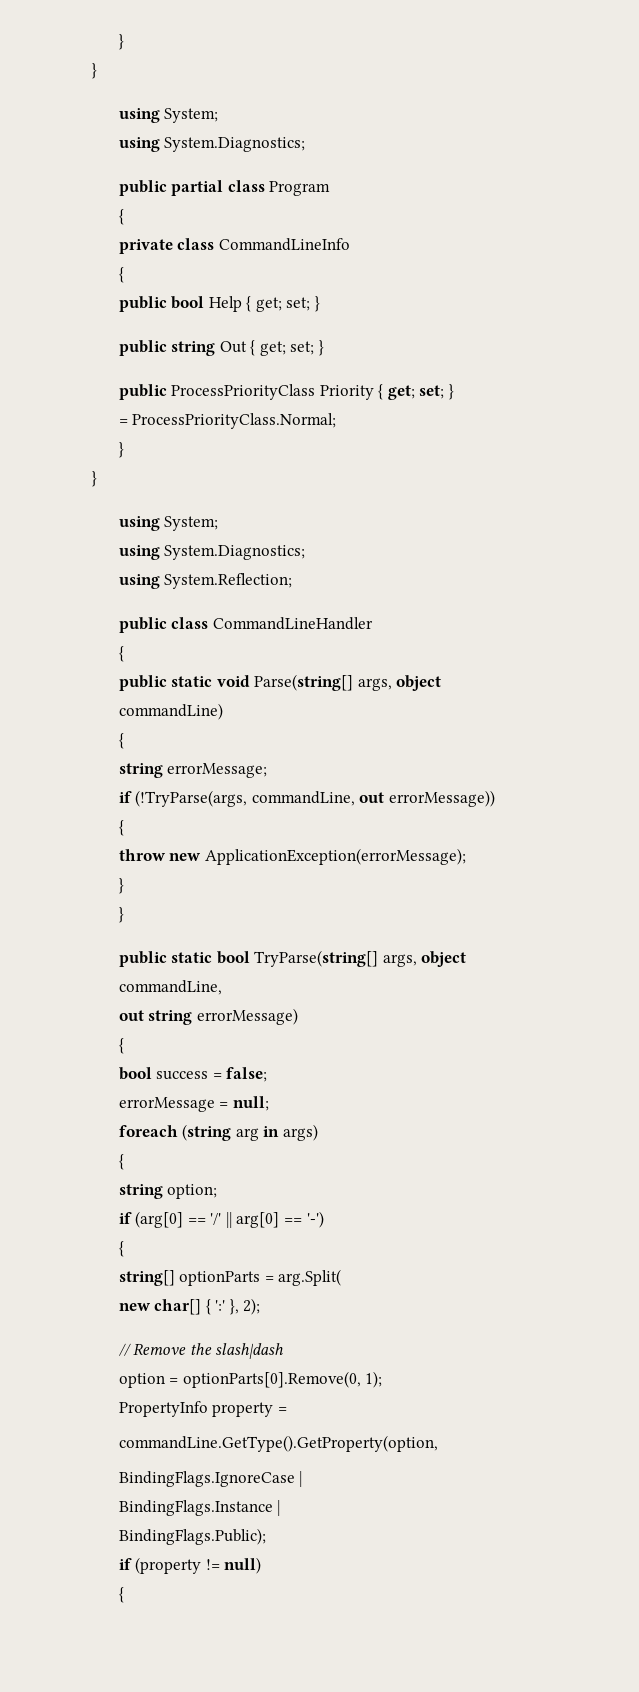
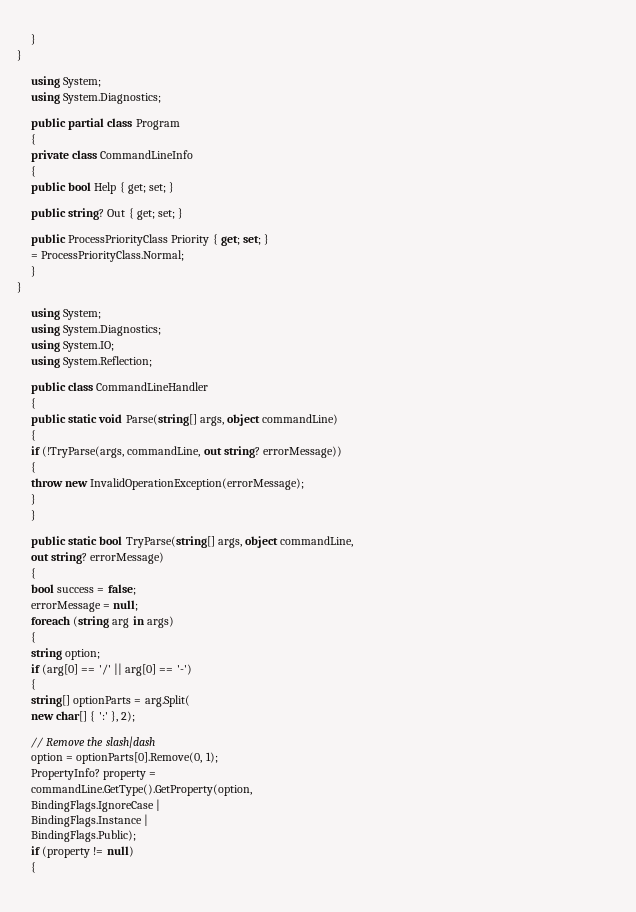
- public string Out { get; set; }
+ public string? Out { get; set; }
+ using System.IO;
- string errorMessage;
- if (!TryParse(args, commandLine, out errorMessage))
+ if (!TryParse(args, commandLine, out string? errorMessage))
- throw new ApplicationException(errorMessage);
+ throw new InvalidOperationException(errorMessage);
- out string errorMessage)
+ out string? errorMessage)
- PropertyInfo property =
+ PropertyInfo? property =

